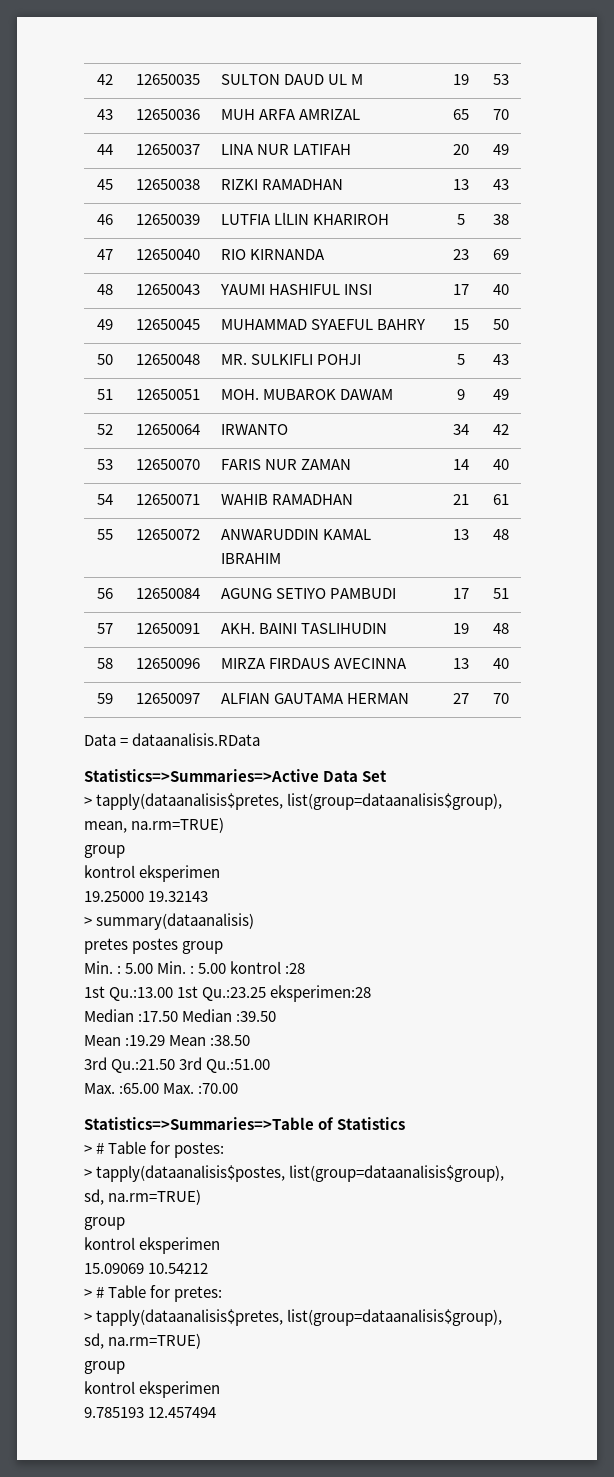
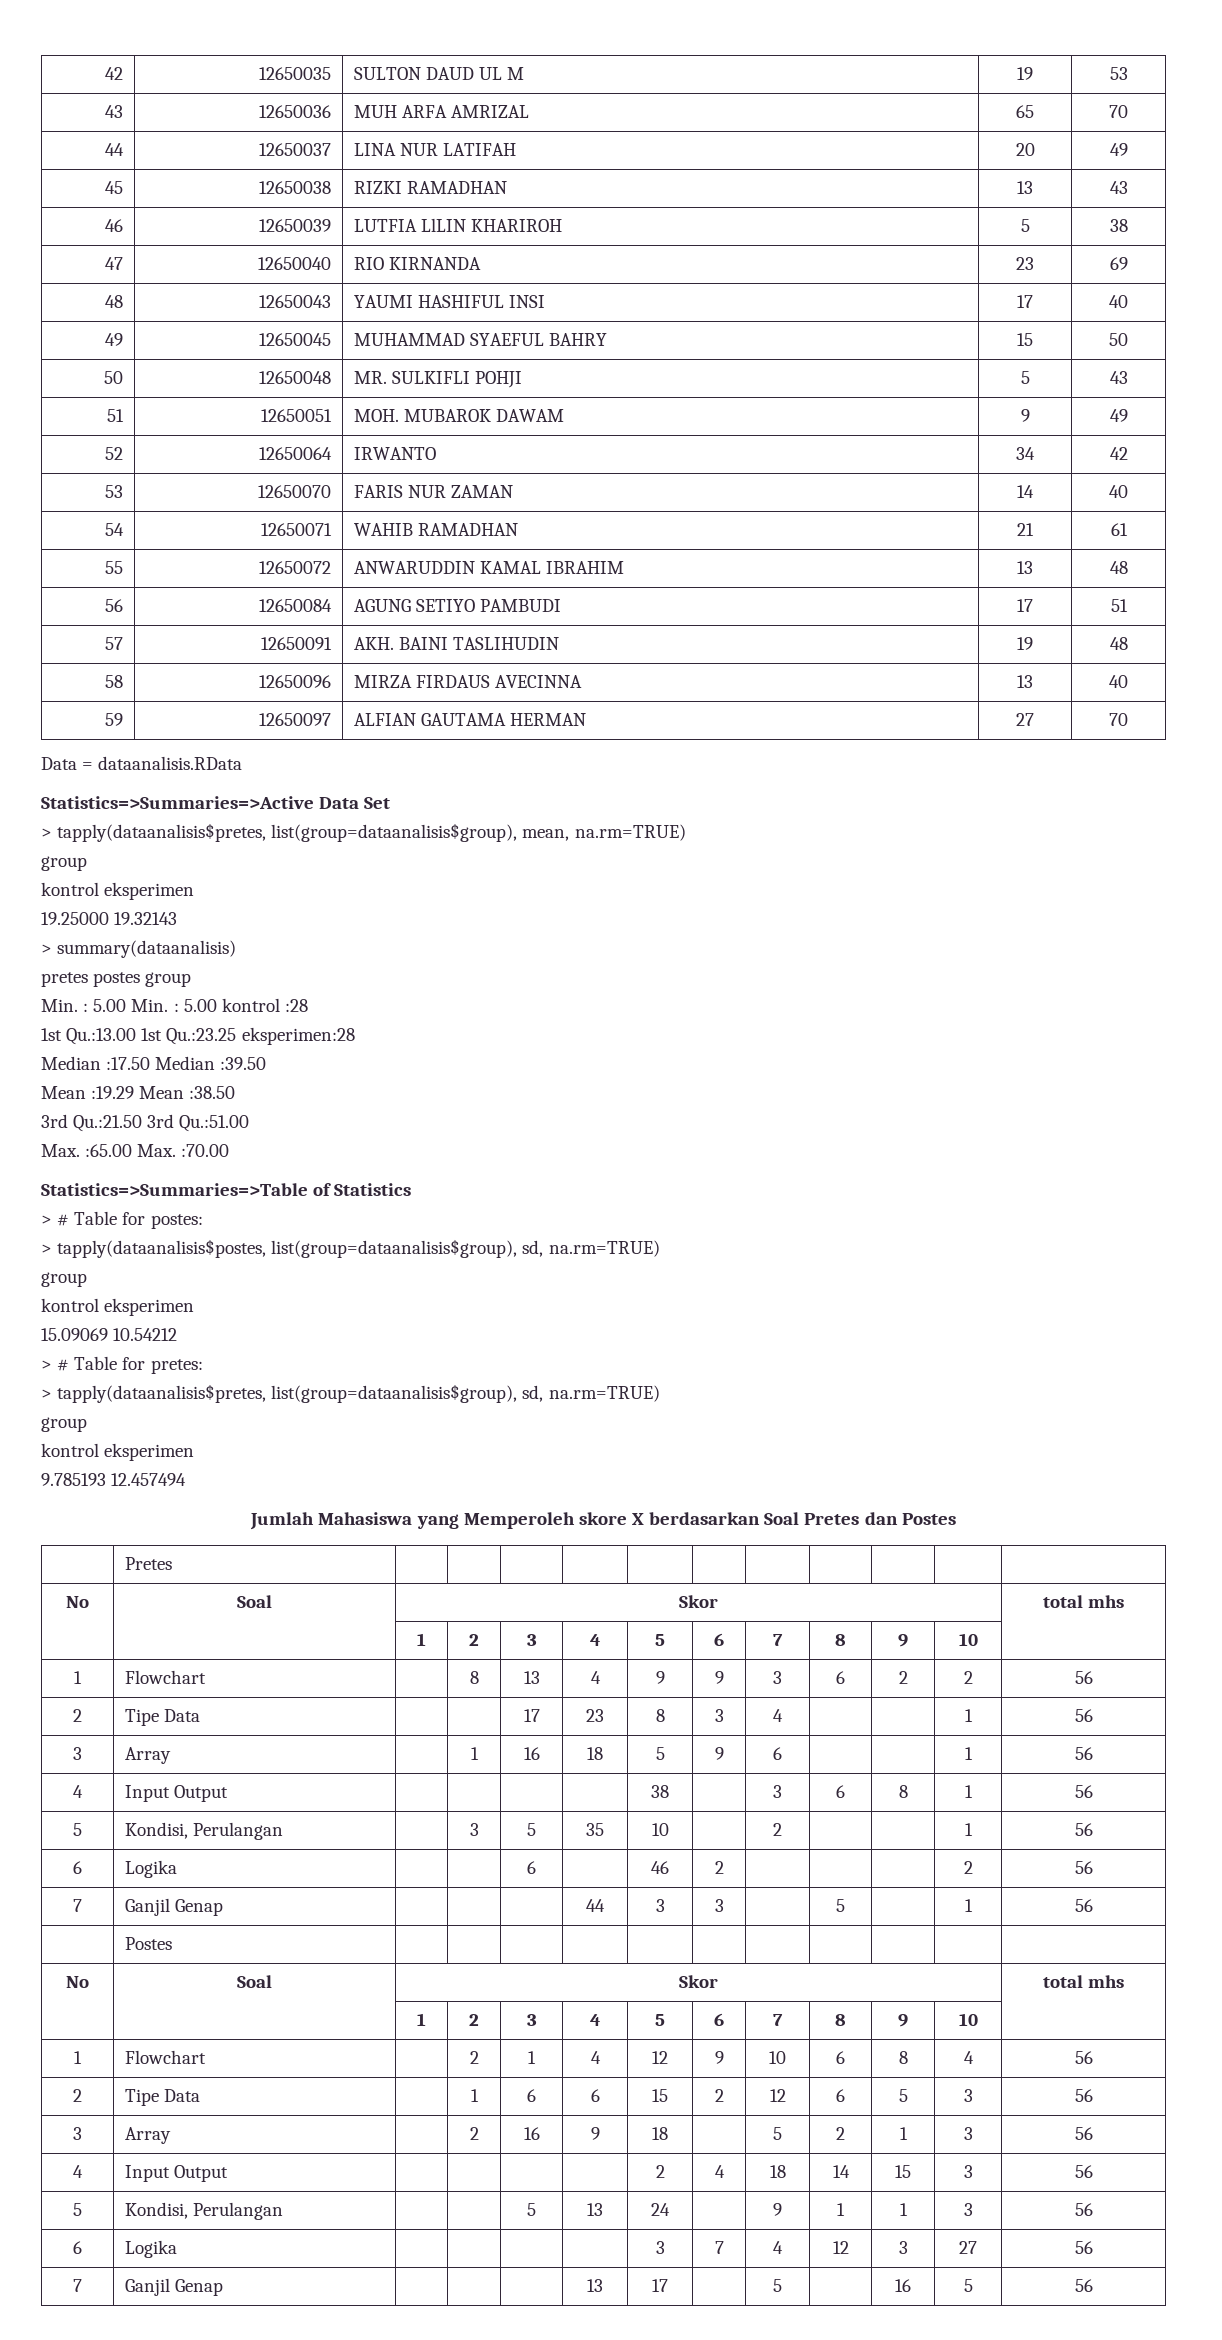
+ Jumlah Mahasiswa yang Memperoleh skore X berdasarkan Soal Pretes dan Postes
+ | Pretes | | | | | | | | | | |
+ No | Soal | Skor | total mhs
+ | | 1 | 2 | 3 | 4 | 5 | 6 | 7 | 8 | 9 | 10 |
+ 1 | Flowchart | | 8 | 13 | 4 | 9 | 9 | 3 | 6 | 2 | 2 | 56
+ 2 | Tipe Data | | | 17 | 23 | 8 | 3 | 4 | | | 1 | 56
+ 3 | Array | | 1 | 16 | 18 | 5 | 9 | 6 | | | 1 | 56
+ 4 | Input Output | | | | | 38 | | 3 | 6 | 8 | 1 | 56
+ 5 | Kondisi, Perulangan | | 3 | 5 | 35 | 10 | | 2 | | | 1 | 56
+ 6 | Logika | | | 6 | | 46 | 2 | | | | 2 | 56
+ 7 | Ganjil Genap | | | | 44 | 3 | 3 | | 5 | | 1 | 56
+ | Postes | | | | | | | | | | |
+ No | Soal | Skor | total mhs
+ | | 1 | 2 | 3 | 4 | 5 | 6 | 7 | 8 | 9 | 10 |
+ 1 | Flowchart | | 2 | 1 | 4 | 12 | 9 | 10 | 6 | 8 | 4 | 56
+ 2 | Tipe Data | | 1 | 6 | 6 | 15 | 2 | 12 | 6 | 5 | 3 | 56
+ 3 | Array | | 2 | 16 | 9 | 18 | | 5 | 2 | 1 | 3 | 56
+ 4 | Input Output | | | | | 2 | 4 | 18 | 14 | 15 | 3 | 56
+ 5 | Kondisi, Perulangan | | | 5 | 13 | 24 | | 9 | 1 | 1 | 3 | 56
+ 6 | Logika | | | | | 3 | 7 | 4 | 12 | 3 | 27 | 56
+ 7 | Ganjil Genap | | | | 13 | 17 | | 5 | | 16 | 5 | 56

